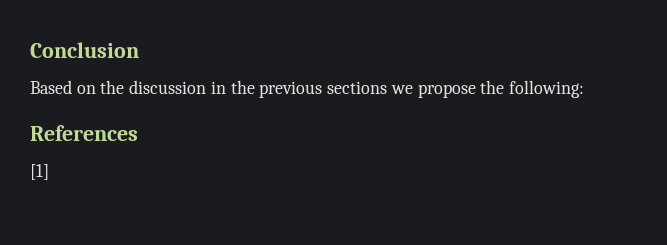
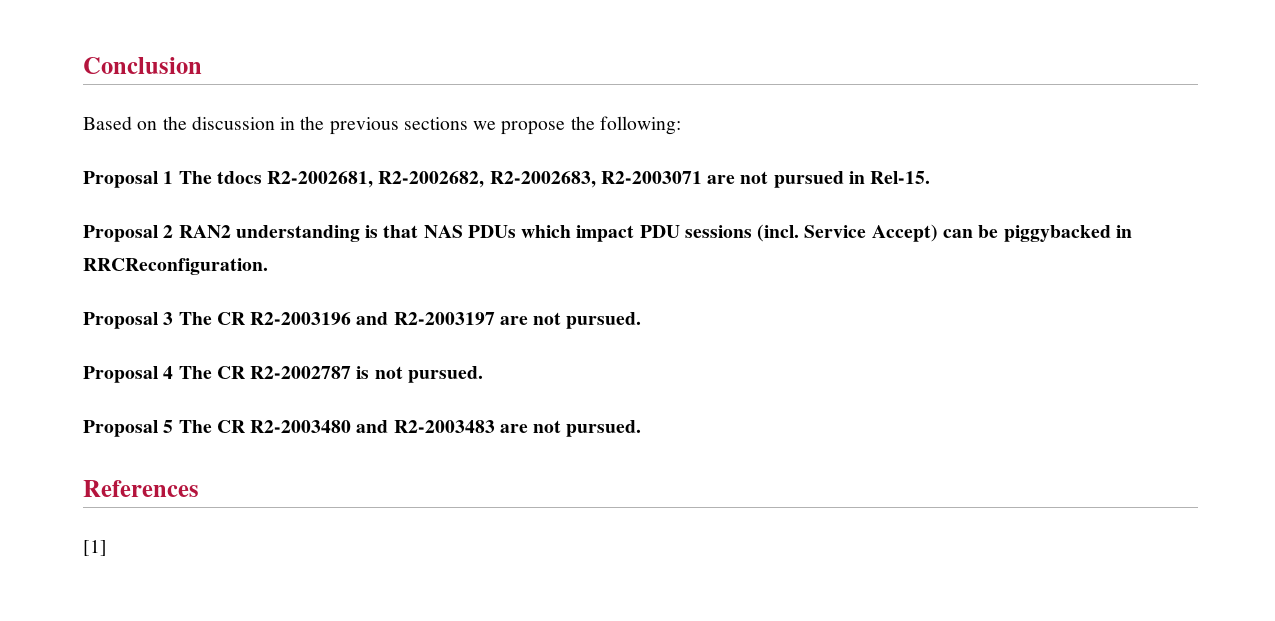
+ Proposal 1 The tdocs R2-2002681, R2-2002682, R2-2002683, R2-2003071 are not pursued in Rel-15.
+ Proposal 2 RAN2 understanding is that NAS PDUs which impact PDU sessions (incl. Service Accept) can be piggybacked in RRCReconfiguration.
+ Proposal 3 The CR R2-2003196 and R2-2003197 are not pursued.
+ Proposal 4 The CR R2-2002787 is not pursued.
+ Proposal 5 The CR R2-2003480 and R2-2003483 are not pursued.

